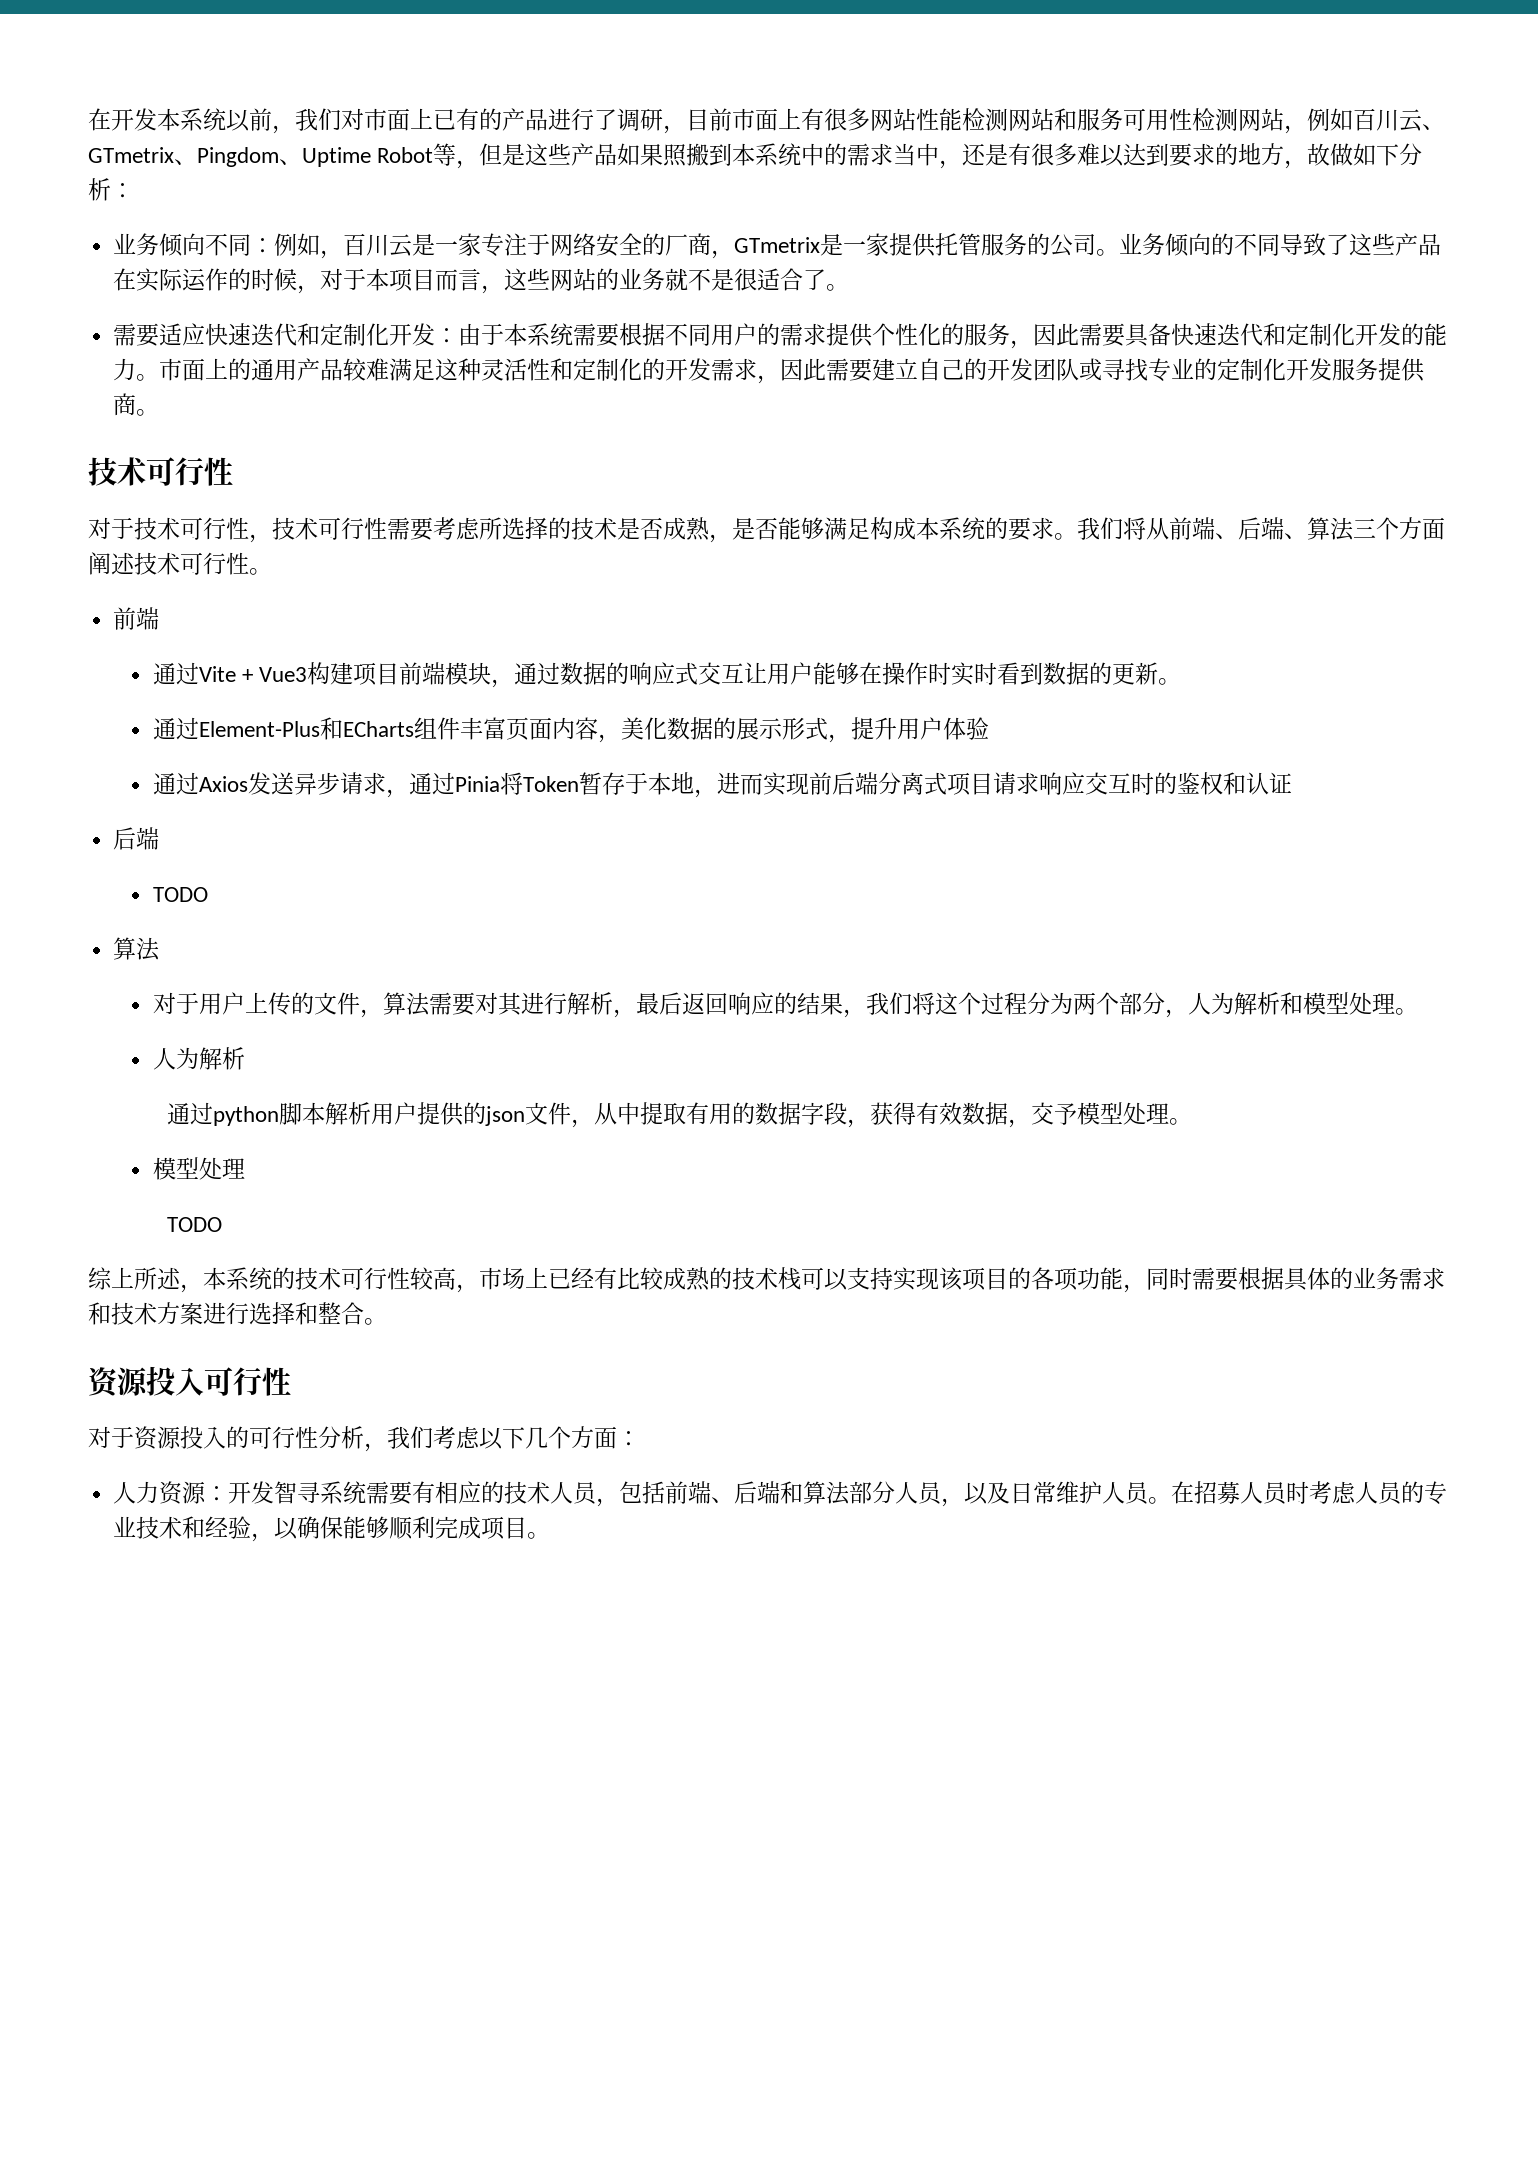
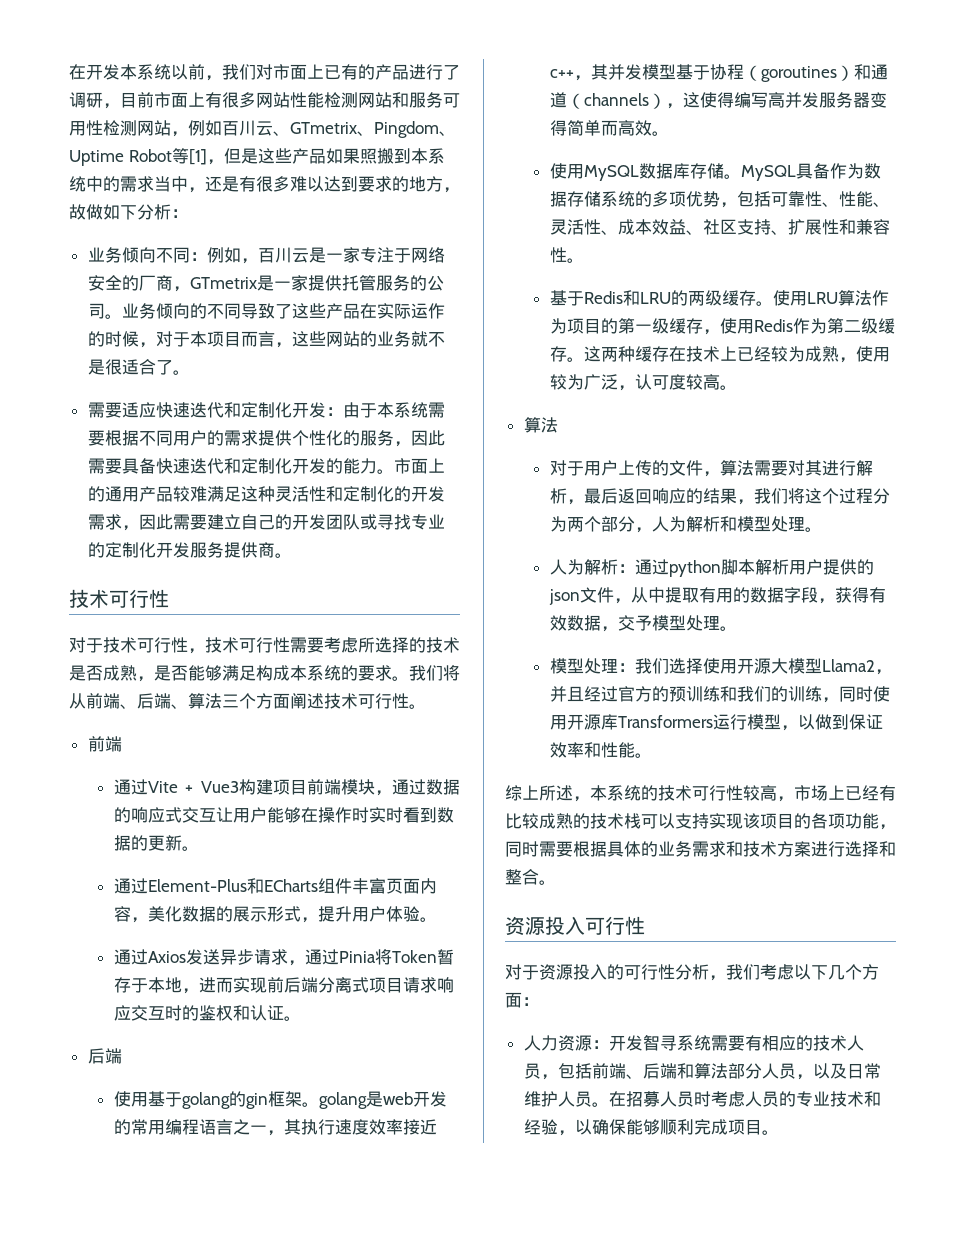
- 在开发本系统以前，我们对市面上已有的产品进行了调研，目前市面上有很多网站性能检测网站和服务可用性检测网站，例如百川云、GTmetrix、Pingdom、Uptime Robot等，但是这些产品如果照搬到本系统中的需求当中，还是有很多难以达到要求的地方，故做如下分析：
+ 在开发本系统以前，我们对市面上已有的产品进行了调研，目前市面上有很多网站性能检测网站和服务可用性检测网站，例如百川云、GTmetrix、Pingdom、Uptime Robot等[1]，但是这些产品如果照搬到本系统中的需求当中，还是有很多难以达到要求的地方，故做如下分析：
- 通过Element-Plus和ECharts组件丰富页面内容，美化数据的展示形式，提升用户体验
+ 通过Element-Plus和ECharts组件丰富页面内容，美化数据的展示形式，提升用户体验。
- 通过Axios发送异步请求，通过Pinia将Token暂存于本地，进而实现前后端分离式项目请求响应交互时的鉴权和认证
+ 通过Axios发送异步请求，通过Pinia将Token暂存于本地，进而实现前后端分离式项目请求响应交互时的鉴权和认证。
  后端
- TODO
+ 使用基于golang的gin框架。golang是web开发的常用编程语言之一，其执行速度效率接近c++，其并发模型基于协程（goroutines）和通道（channels），这使得编写高并发服务器变得简单而高效。
+ 使用MySQL数据库存储。MySQL具备作为数据存储系统的多项优势，包括可靠性、性能、灵活性、成本效益、社区支持、扩展性和兼容性。
+ 基于Redis和LRU的两级缓存。使用LRU算法作为项目的第一级缓存，使用Redis作为第二级缓存。这两种缓存在技术上已经较为成熟，使用较为广泛，认可度较高。
  对于用户上传的文件，算法需要对其进行解析，最后返回响应的结果，我们将这个过程分为两个部分，人为解析和模型处理。
- 人为解析
- 通过python脚本解析用户提供的json文件，从中提取有用的数据字段，获得有效数据，交予模型处理。
- 模型处理
- TODO
+ 人为解析：通过python脚本解析用户提供的json文件，从中提取有用的数据字段，获得有效数据，交予模型处理。
+ 模型处理：我们选择使用开源大模型Llama2，并且经过官方的预训练和我们的训练，同时使用开源库Transformers运行模型，以做到保证效率和性能。

